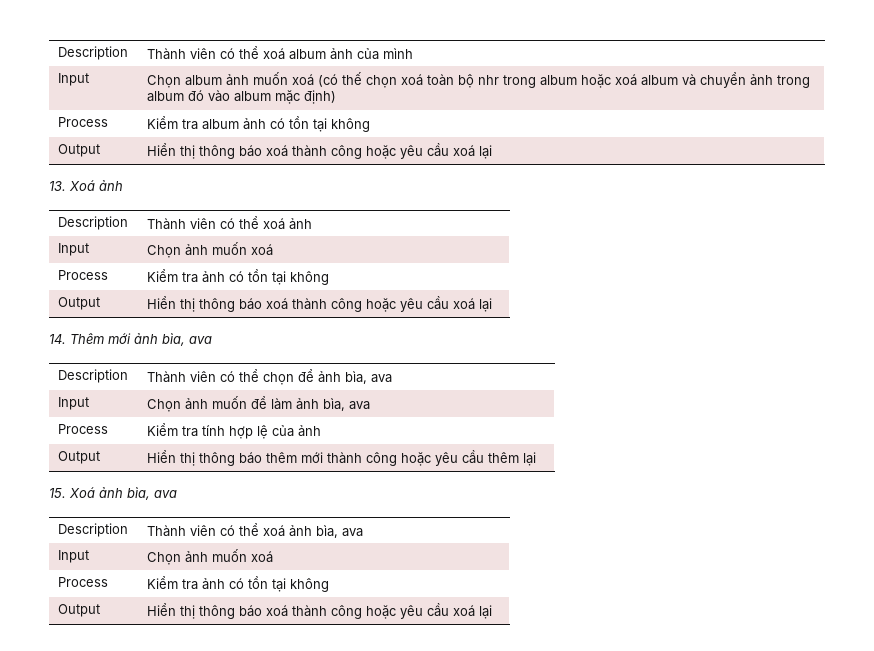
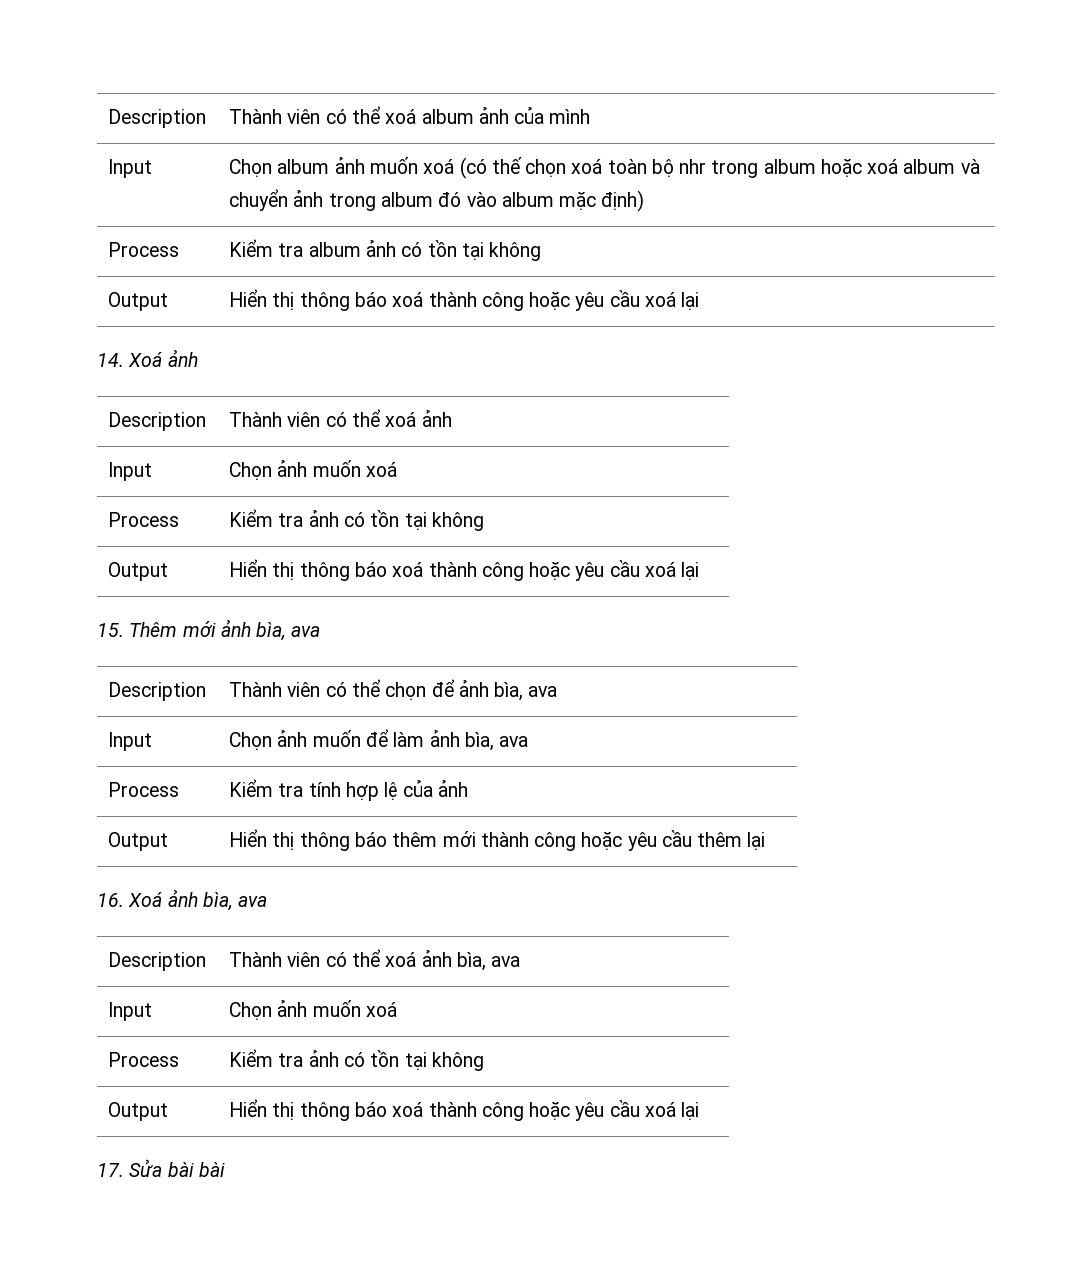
- 13. Xoá ảnh
+ 14. Xoá ảnh
- 14. Thêm mới ảnh bìa, ava
+ 15. Thêm mới ảnh bìa, ava
- 15. Xoá ảnh bìa, ava
+ 16. Xoá ảnh bìa, ava
+ 17. Sửa bài bài

